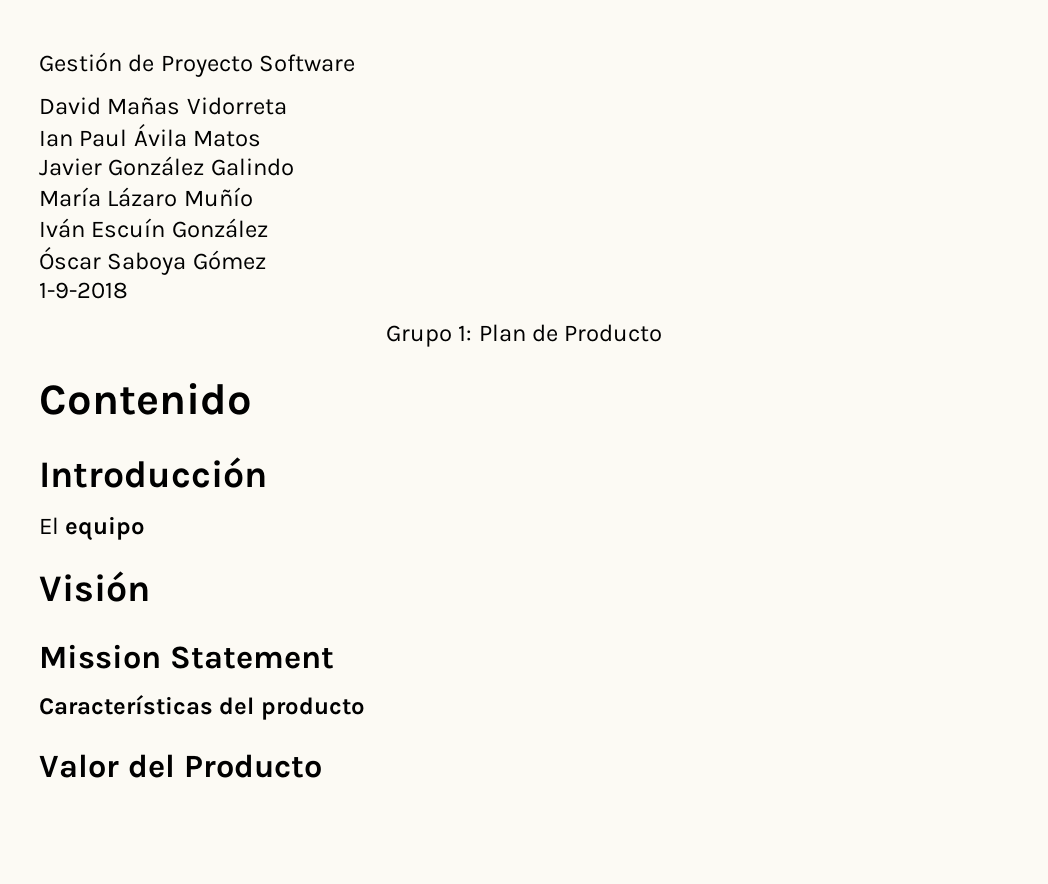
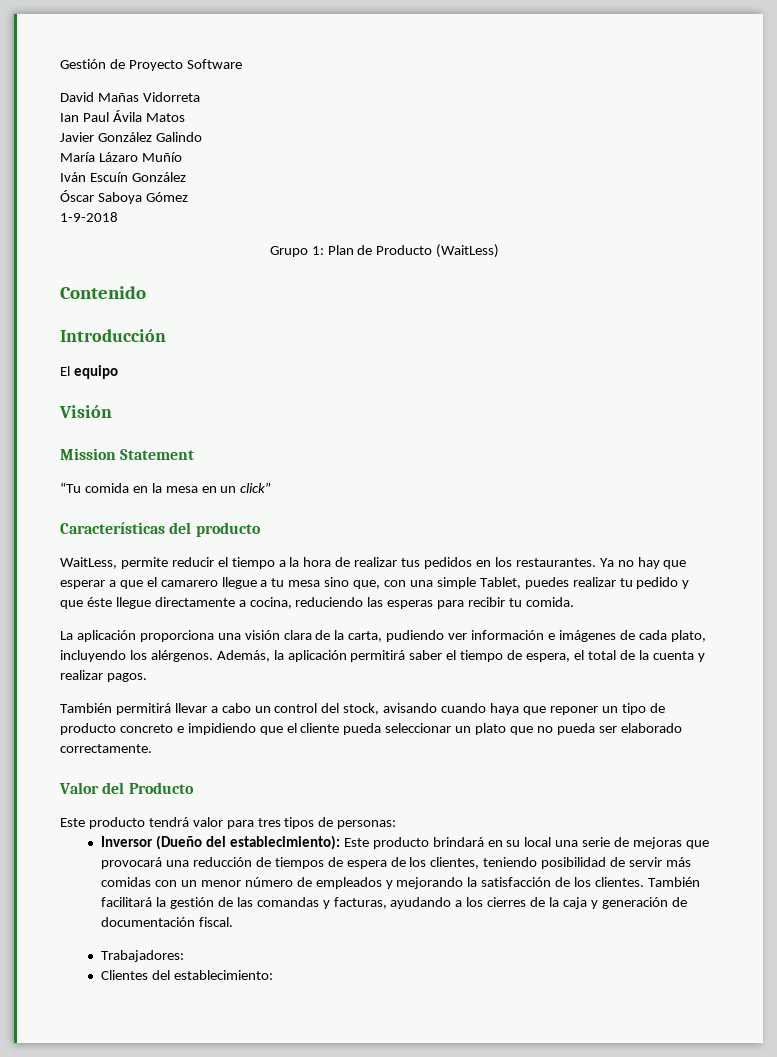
- Grupo 1: Plan de Producto
+ Grupo 1: Plan de Producto (WaitLess)
+ “Tu comida en la mesa en un click”
  Características del producto
+ WaitLess, permite reducir el tiempo a la hora de realizar tus pedidos en los restaurantes. Ya no hay que esperar a que el camarero llegue a tu mesa sino que, con una simple Tablet, puedes realizar tu pedido y que éste llegue directamente a cocina, reduciendo las esperas para recibir tu comida.
+ La aplicación proporciona una visión clara de la carta, pudiendo ver información e imágenes de cada plato, incluyendo los alérgenos. Además, la aplicación permitirá saber el tiempo de espera, el total de la cuenta y realizar pagos.
+ También permitirá llevar a cabo un control del stock, avisando cuando haya que reponer un tipo de producto concreto e impidiendo que el cliente pueda seleccionar un plato que no pueda ser elaborado correctamente.
  Valor del Producto
+ Este producto tendrá valor para tres tipos de personas:
+ Inversor (Dueño del establecimiento): Este producto brindará en su local una serie de mejoras que provocará una reducción de tiempos de espera de los clientes, teniendo posibilidad de servir más comidas con un menor número de empleados y mejorando la satisfacción de los clientes. También facilitará la gestión de las comandas y facturas, ayudando a los cierres de la caja y generación de documentación fiscal.
+ Trabajadores:
+ Clientes del establecimiento:

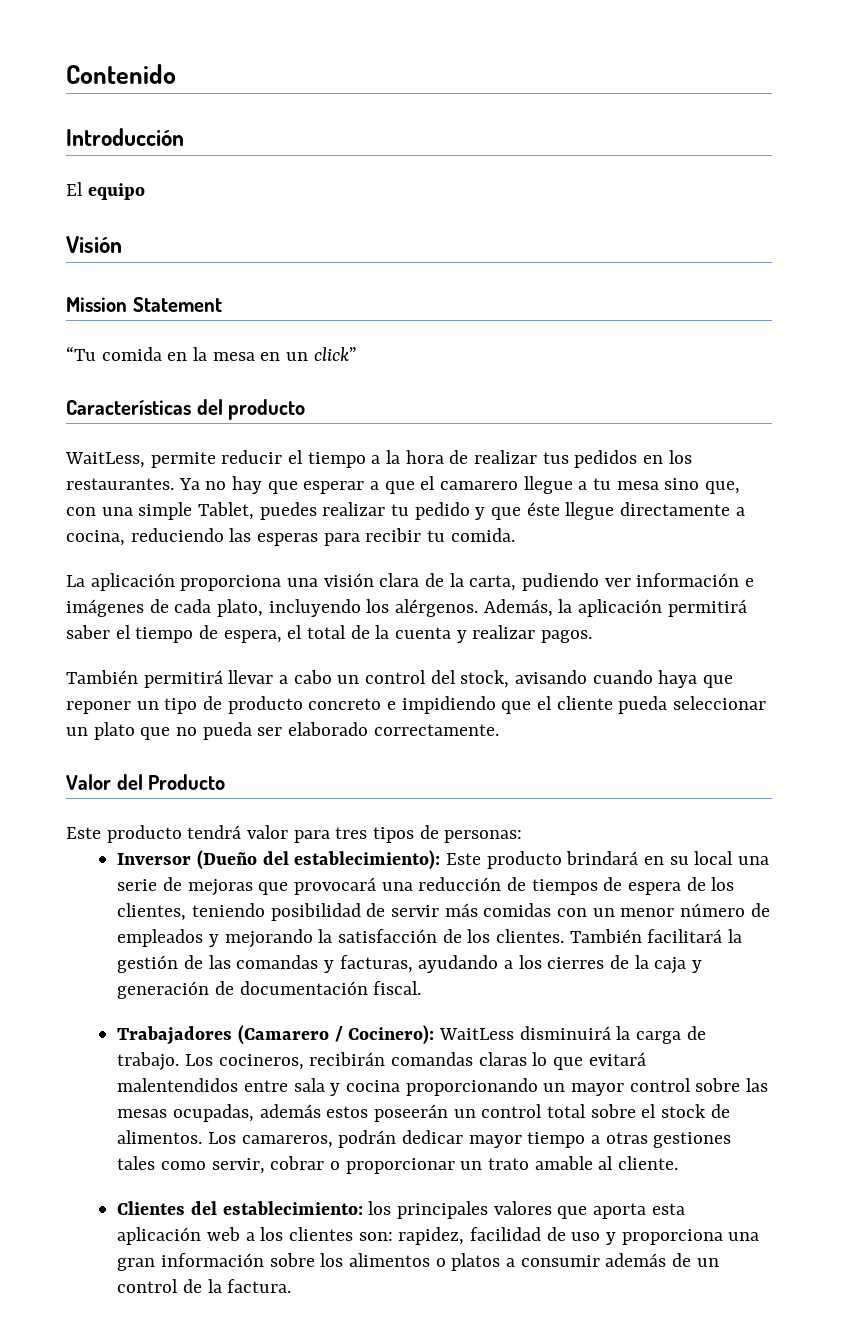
- Gestión de Proyecto Software
- David Mañas Vidorreta
- Ian Paul Ávila Matos
- Javier González Galindo
- María Lázaro Muñío
- Iván Escuín González
- Óscar Saboya Gómez
- 1-9-2018
- Grupo 1: Plan de Producto (WaitLess)
- Trabajadores:
- Clientes del establecimiento:
+ Trabajadores (Camarero / Cocinero): WaitLess disminuirá la carga de trabajo. Los cocineros, recibirán comandas claras lo que evitará malentendidos entre sala y cocina proporcionando un mayor control sobre las mesas ocupadas, además estos poseerán un control total sobre el stock de alimentos. Los camareros, podrán dedicar mayor tiempo a otras gestiones tales como servir, cobrar o proporcionar un trato amable al cliente.
+ Clientes del establecimiento: los principales valores que aporta esta aplicación web a los clientes son: rapidez, facilidad de uso y proporciona una gran información sobre los alimentos o platos a consumir además de un control de la factura.

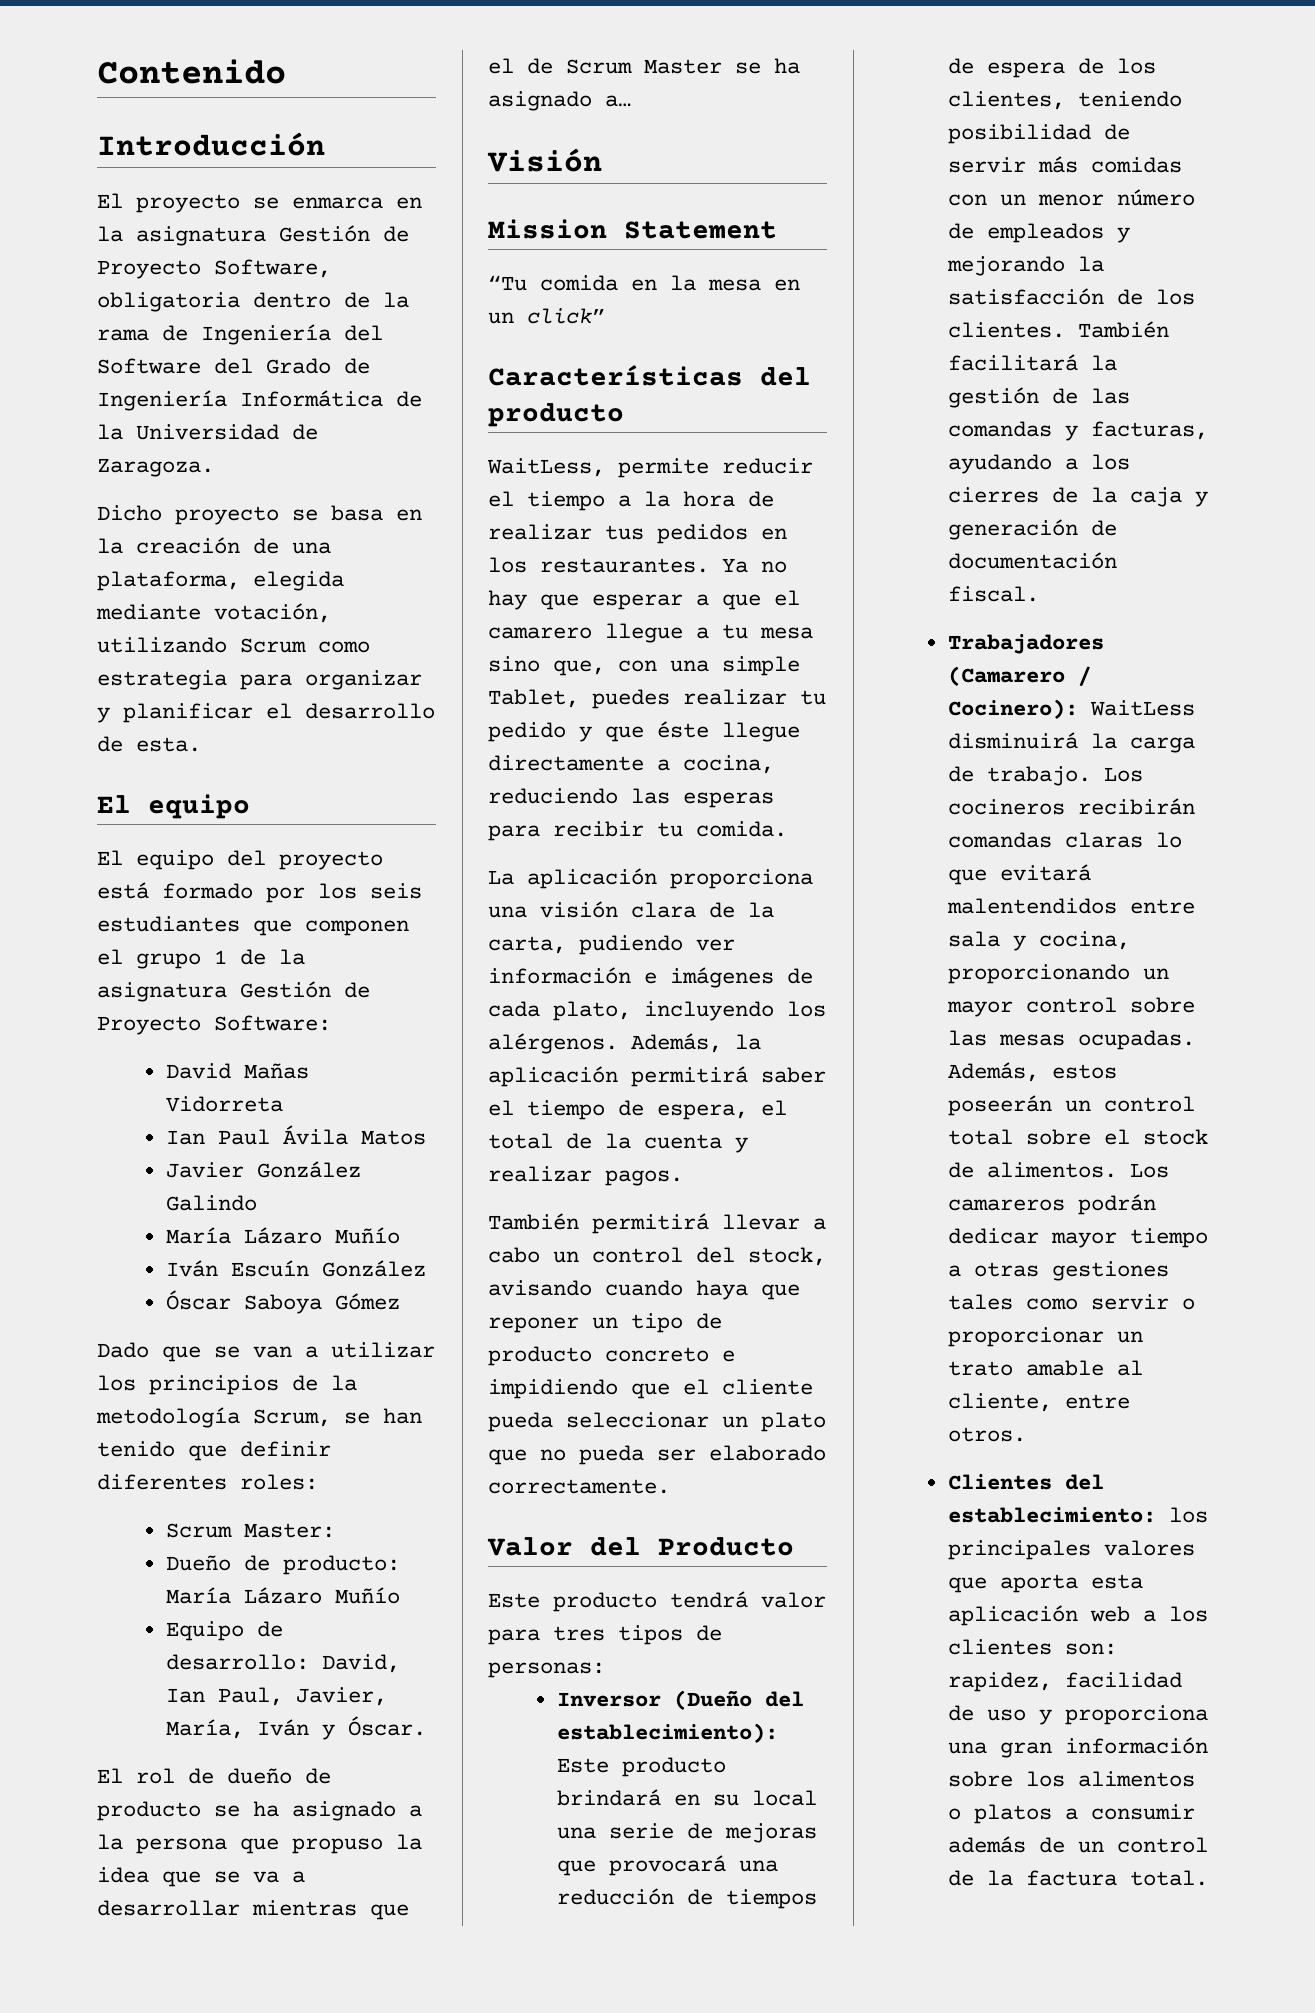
+ El proyecto se enmarca en la asignatura Gestión de Proyecto Software, obligatoria dentro de la rama de Ingeniería del Software del Grado de Ingeniería Informática de la Universidad de Zaragoza.
+ Dicho proyecto se basa en la creación de una plataforma, elegida mediante votación, utilizando Scrum como estrategia para organizar y planificar el desarrollo de esta.
  El equipo
+ El equipo del proyecto está formado por los seis estudiantes que componen el grupo 1 de la asignatura Gestión de Proyecto Software:
+ David Mañas Vidorreta
+ Ian Paul Ávila Matos
+ Javier González Galindo
+ María Lázaro Muñío
+ Iván Escuín González
+ Óscar Saboya Gómez
+ Dado que se van a utilizar los principios de la metodología Scrum, se han tenido que definir diferentes roles:
+ Scrum Master:
+ Dueño de producto: María Lázaro Muñío
+ Equipo de desarrollo: David, Ian Paul, Javier, María, Iván y Óscar.
+ El rol de dueño de producto se ha asignado a la persona que propuso la idea que se va a desarrollar mientras que el de Scrum Master se ha asignado a…
- Los cocineros, recibirán comandas claras lo que evitará malentendidos entre sala y cocina proporcionando un mayor control sobre las mesas ocupadas, además estos poseerán un control total sobre el stock de alimentos.
+ Los cocineros recibirán comandas claras lo que evitará malentendidos entre sala y cocina, proporcionando un mayor control sobre las mesas ocupadas. Además, estos poseerán un control total sobre el stock de alimentos.
- Los camareros, podrán dedicar mayor tiempo a otras gestiones tales como servir, cobrar o proporcionar un trato amable al cliente.
+ Los camareros podrán dedicar mayor tiempo a otras gestiones tales como servir o proporcionar un trato amable al cliente, entre otros.
- Clientes del establecimiento: los principales valores que aporta esta aplicación web a los clientes son: rapidez, facilidad de uso y proporciona una gran información sobre los alimentos o platos a consumir además de un control de la factura.
+ Clientes del establecimiento: los principales valores que aporta esta aplicación web a los clientes son: rapidez, facilidad de uso y proporciona una gran información sobre los alimentos o platos a consumir además de un control de la factura total.

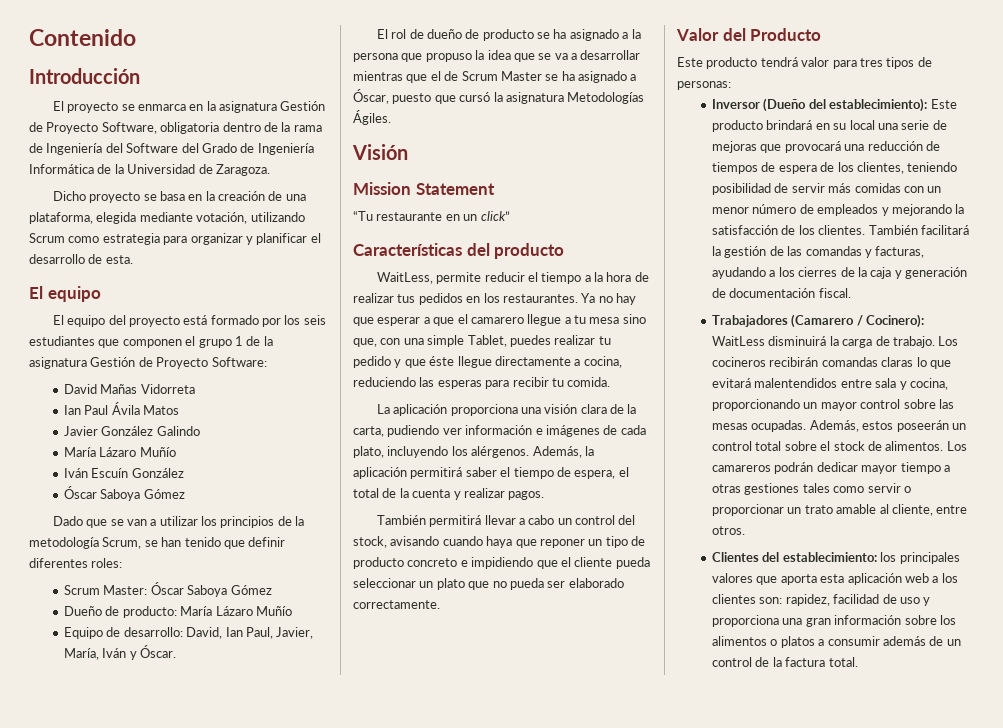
- Scrum Master:
+ Scrum Master: Óscar Saboya Gómez
- El rol de dueño de producto se ha asignado a la persona que propuso la idea que se va a desarrollar mientras que el de Scrum Master se ha asignado a…
+ El rol de dueño de producto se ha asignado a la persona que propuso la idea que se va a desarrollar mientras que el de Scrum Master se ha asignado a Óscar, puesto que cursó la asignatura Metodologías Ágiles.
- “Tu comida en la mesa en un click”
+ “Tu restaurante en un click”

